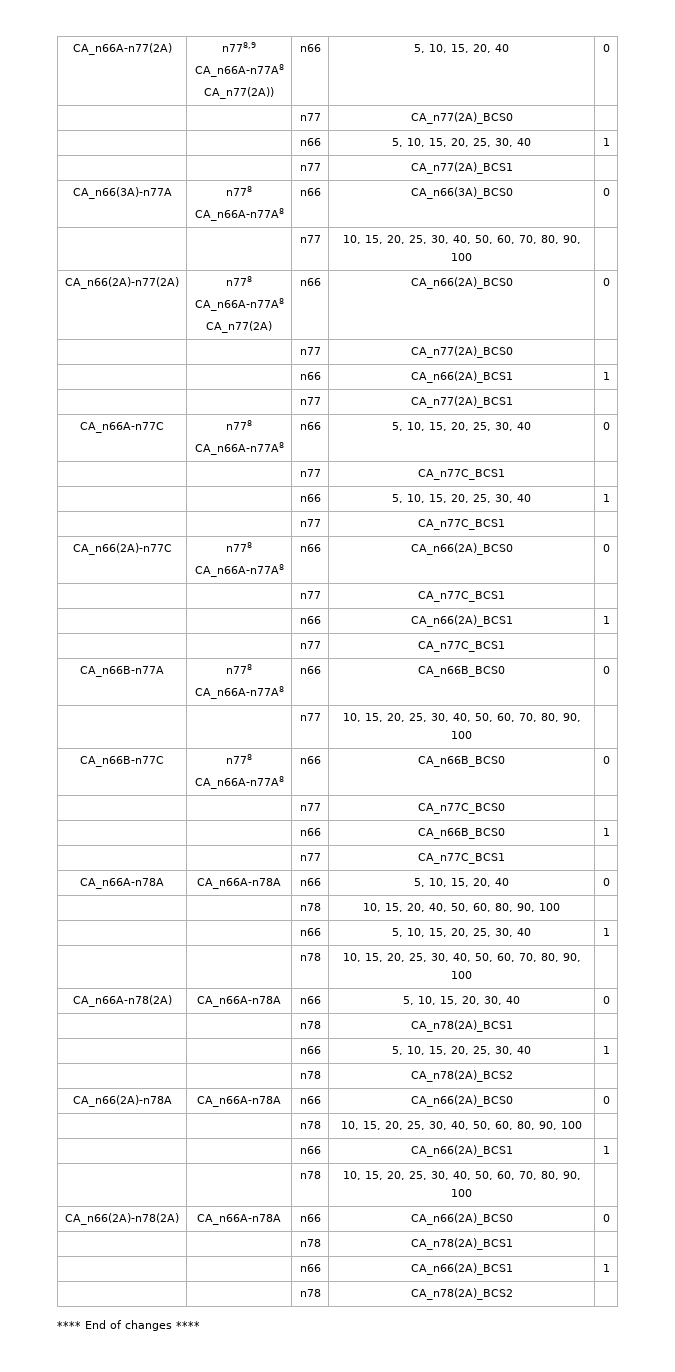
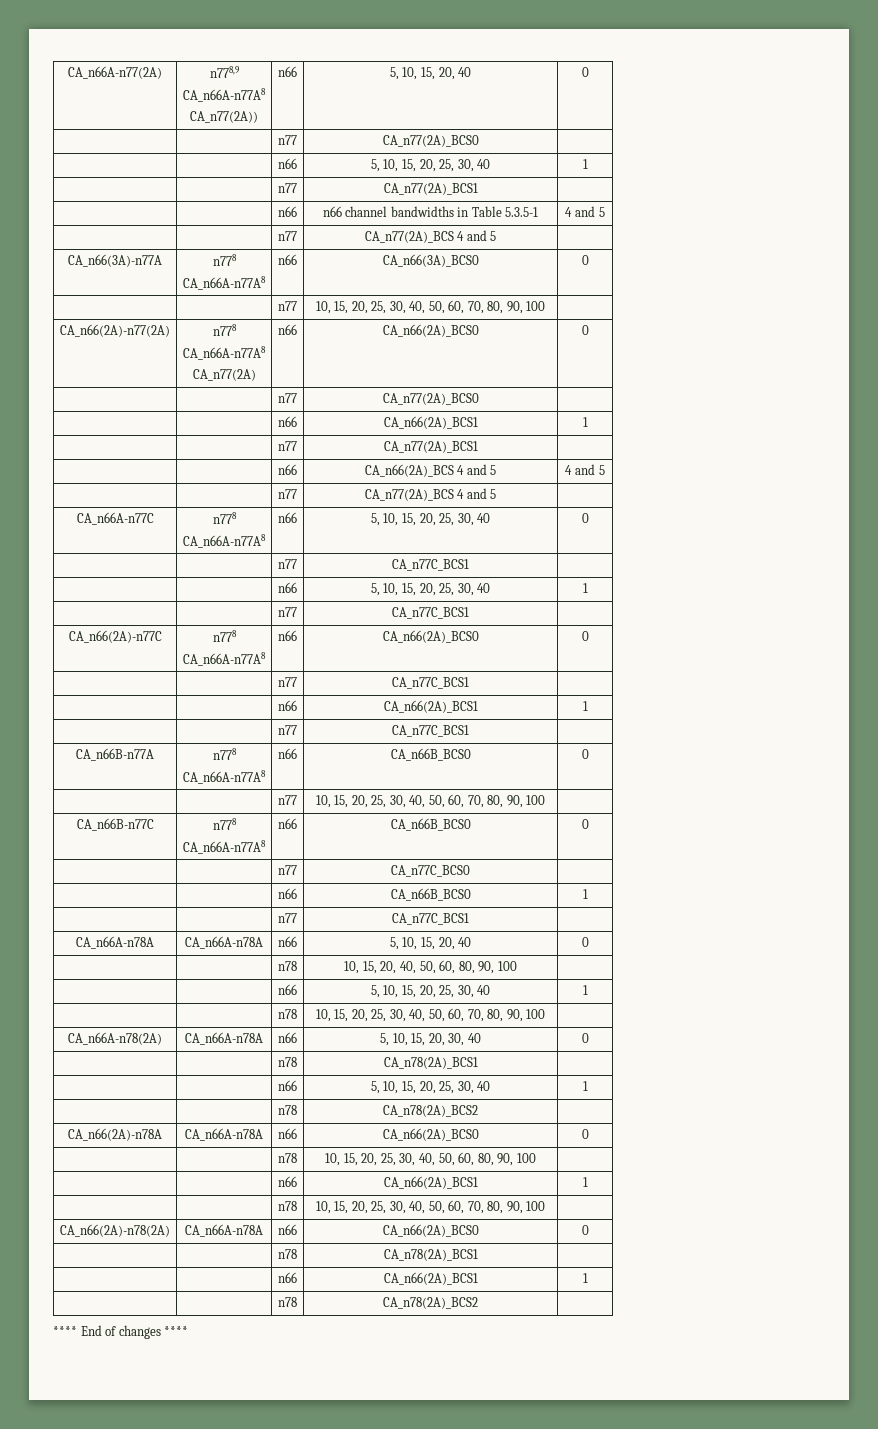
+ | | n66 | n66 channel bandwidths in Table 5.3.5-1 | 4 and 5
+ | | n77 | CA_n77(2A)_BCS 4 and 5 |
+ | | n66 | CA_n66(2A)_BCS 4 and 5 | 4 and 5
+ | | n77 | CA_n77(2A)_BCS 4 and 5 |

